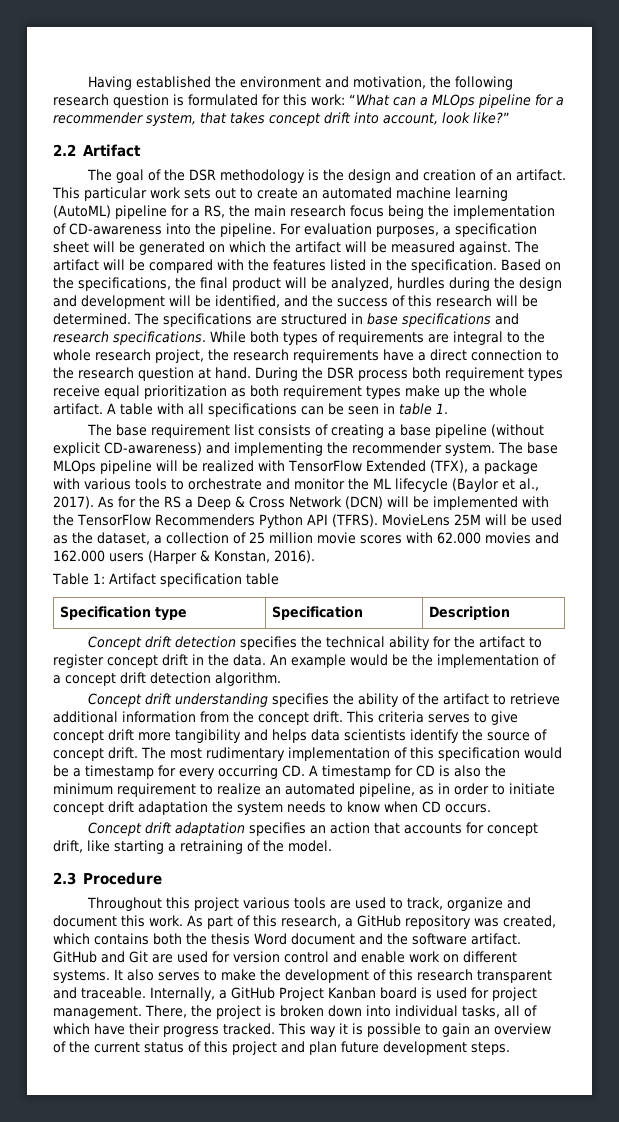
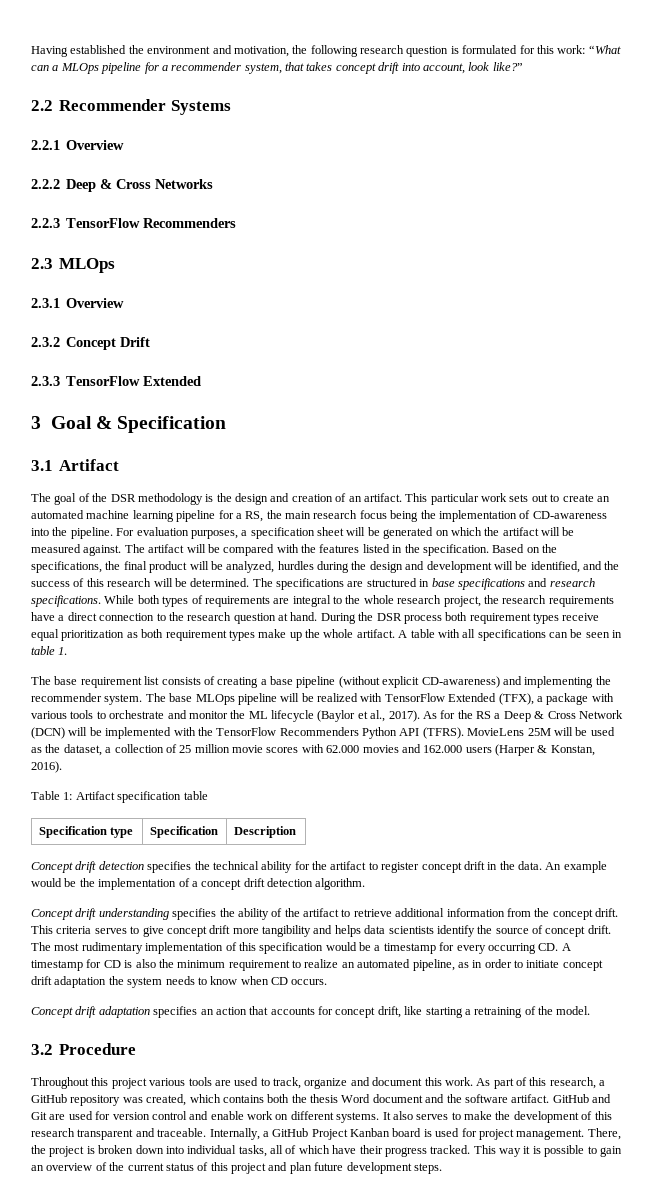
- 2.2 Artifact
+ 2.2 Recommender Systems
+ 2.2.1 Overview
+ 2.2.2 Deep & Cross Networks
+ 2.2.3 TensorFlow Recommenders
+ 2.3 MLOps
+ 2.3.1 Overview
+ 2.3.2 Concept Drift
+ 2.3.3 TensorFlow Extended
+ 3 Goal & Specification
+ 3.1 Artifact
- This particular work sets out to create an automated machine learning (AutoML) pipeline for a RS, the main research focus being the implementation of CD-awareness into the pipeline.
+ This particular work sets out to create an automated machine learning pipeline for a RS, the main research focus being the implementation of CD-awareness into the pipeline.
- 2.3 Procedure
+ 3.2 Procedure

